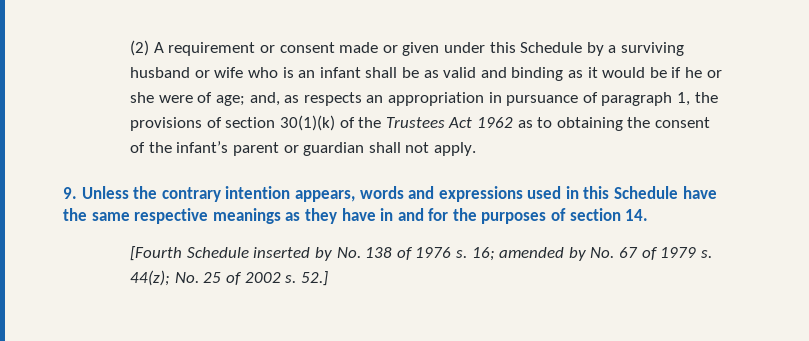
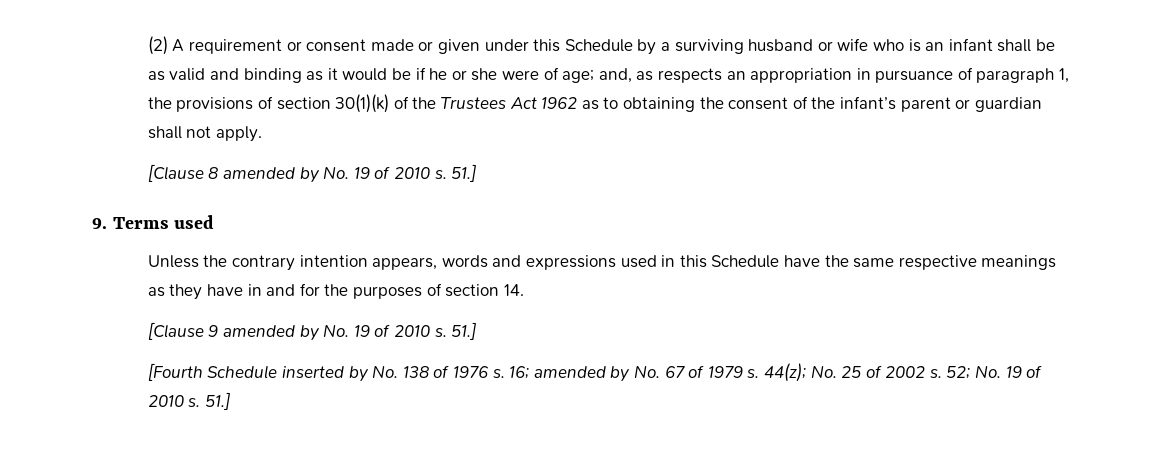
+ [Clause 8 amended by No. 19 of 2010 s. 51.]
- 9. Unless the contrary intention appears, words and expressions used in this Schedule have the same respective meanings as they have in and for the purposes of section 14.
+ 9. Terms used
+ Unless the contrary intention appears, words and expressions used in this Schedule have the same respective meanings as they have in and for the purposes of section 14.
+ [Clause 9 amended by No. 19 of 2010 s. 51.]
- 52.]
+ 52; No. 19 of 2010 s. 51.]

